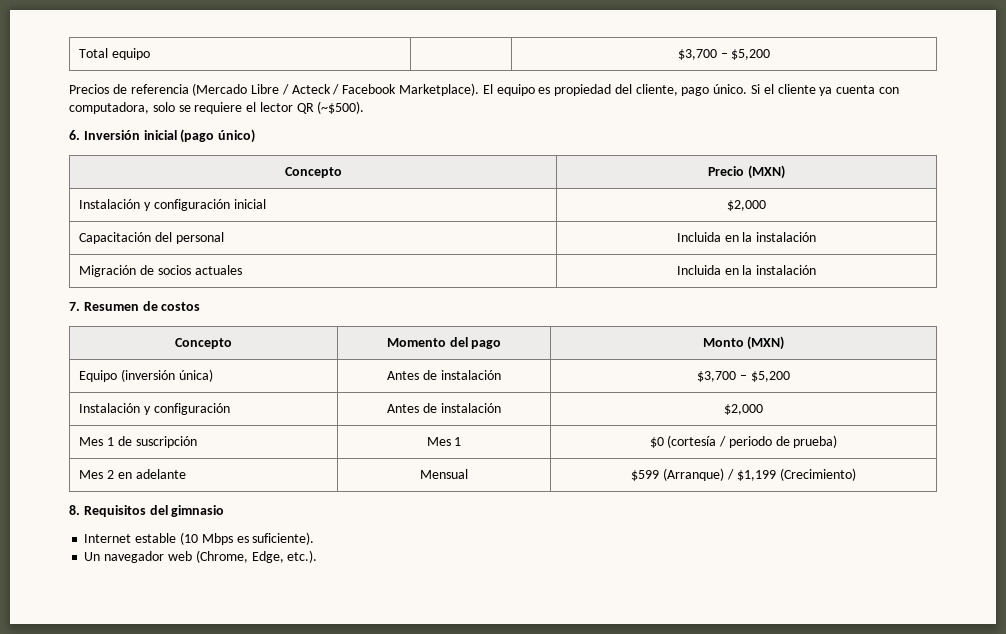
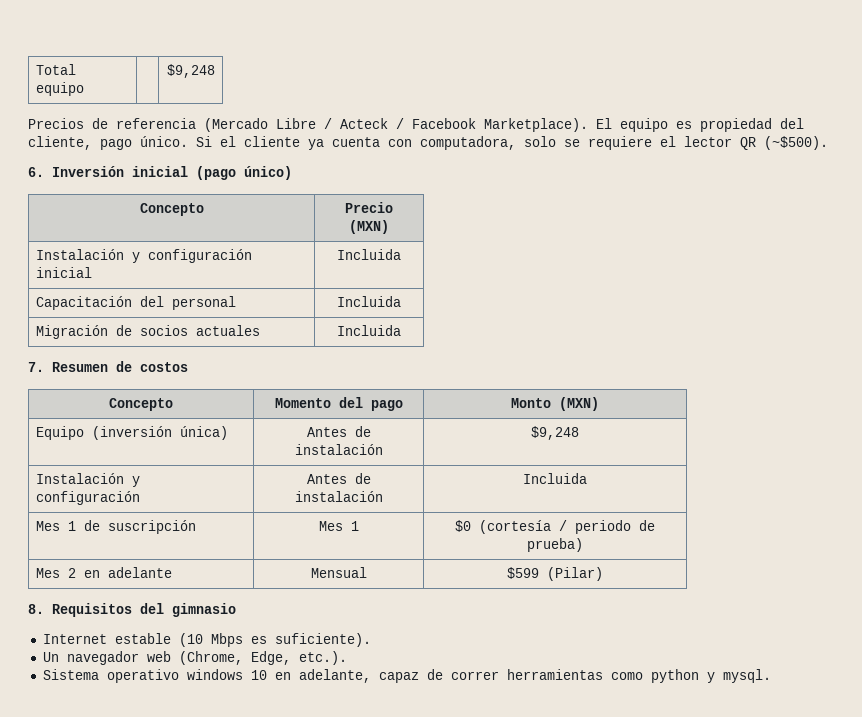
- Total equipo | | $3,700 – $5,200
+ Total equipo | | $9,248
- Instalación y configuración inicial | $2,000
+ Instalación y configuración inicial | Incluida
- Capacitación del personal | Incluida en la instalación
+ Capacitación del personal | Incluida
- Migración de socios actuales | Incluida en la instalación
+ Migración de socios actuales | Incluida
- Equipo (inversión única) | Antes de instalación | $3,700 – $5,200
+ Equipo (inversión única) | Antes de instalación | $9,248
- Instalación y configuración | Antes de instalación | $2,000
+ Instalación y configuración | Antes de instalación | Incluida
- Mes 2 en adelante | Mensual | $599 (Arranque) / $1,199 (Crecimiento)
+ Mes 2 en adelante | Mensual | $599 (Pilar)
+ Sistema operativo windows 10 en adelante, capaz de correr herramientas como python y mysql.

